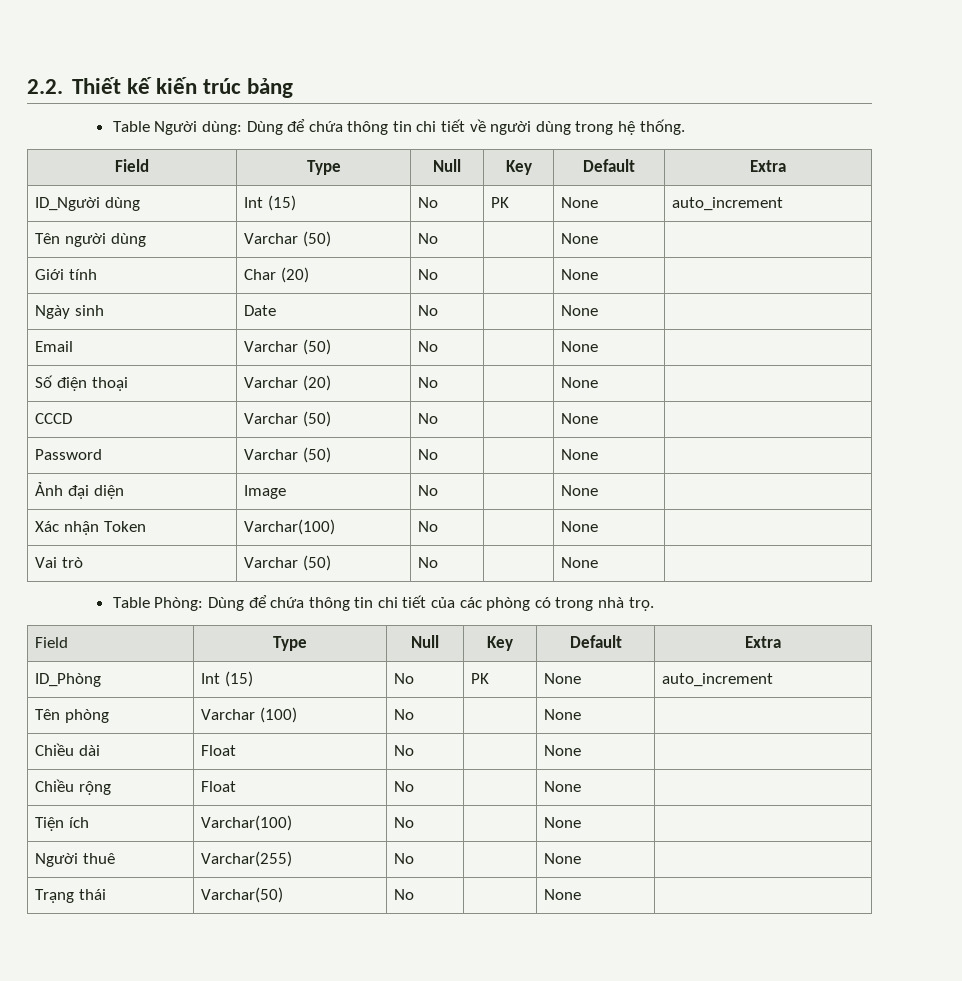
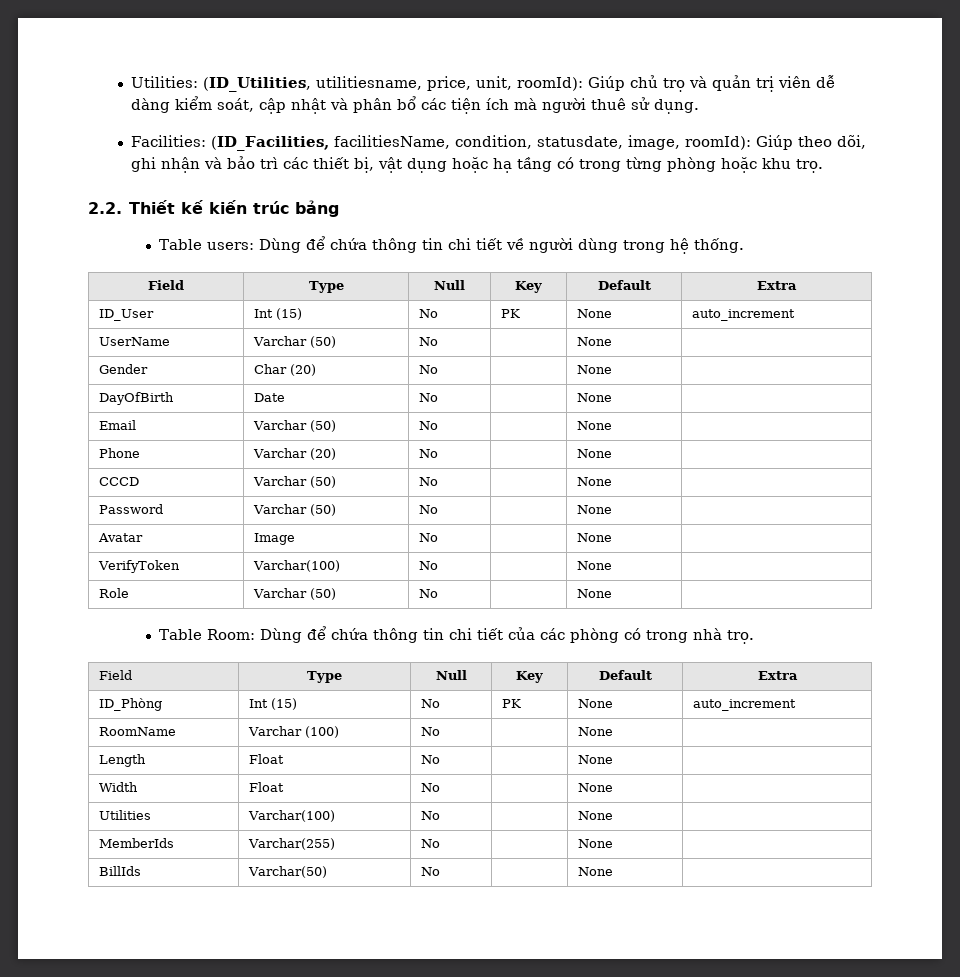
+ Utilities: (ID_Utilities, utilitiesname, price, unit, roomId): Giúp chủ trọ và quản trị viên dễ dàng kiểm soát, cập nhật và phân bổ các tiện ích mà người thuê sử dụng.
+ Facilities: (ID_Facilities, facilitiesName, condition, statusdate, image, roomId): Giúp theo dõi, ghi nhận và bảo trì các thiết bị, vật dụng hoặc hạ tầng có trong từng phòng hoặc khu trọ.
- Table Người dùng: Dùng để chứa thông tin chi tiết về người dùng trong hệ thống.
+ Table users: Dùng để chứa thông tin chi tiết về người dùng trong hệ thống.
- ID_Người dùng | Int (15) | No | PK | None | auto_increment
- Tên người dùng | Varchar (50) | No | | None |
- Giới tính | Char (20) | No | | None |
+ ID_User | Int (15) | No | PK | None | auto_increment
+ UserName | Varchar (50) | No | | None |
+ Gender | Char (20) | No | | None |
- Ngày sinh | Date | No | | None |
+ DayOfBirth | Date | No | | None |
- Số điện thoại | Varchar (20) | No | | None |
+ Phone | Varchar (20) | No | | None |
- Ảnh đại diện | Image | No | | None |
+ Avatar | Image | No | | None |
- Xác nhận Token | Varchar(100) | No | | None |
- Vai trò | Varchar (50) | No | | None |
+ VerifyToken | Varchar(100) | No | | None |
+ Role | Varchar (50) | No | | None |
- Table Phòng: Dùng để chứa thông tin chi tiết của các phòng có trong nhà trọ.
+ Table Room: Dùng để chứa thông tin chi tiết của các phòng có trong nhà trọ.
- Tên phòng | Varchar (100) | No | | None |
+ RoomName | Varchar (100) | No | | None |
- Chiều dài | Float | No | | None |
- Chiều rộng | Float | No | | None |
- Tiện ích | Varchar(100) | No | | None |
- Người thuê | Varchar(255) | No | | None |
+ Length | Float | No | | None |
+ Width | Float | No | | None |
+ Utilities | Varchar(100) | No | | None |
+ MemberIds | Varchar(255) | No | | None |
- Trạng thái | Varchar(50) | No | | None |
+ BillIds | Varchar(50) | No | | None |

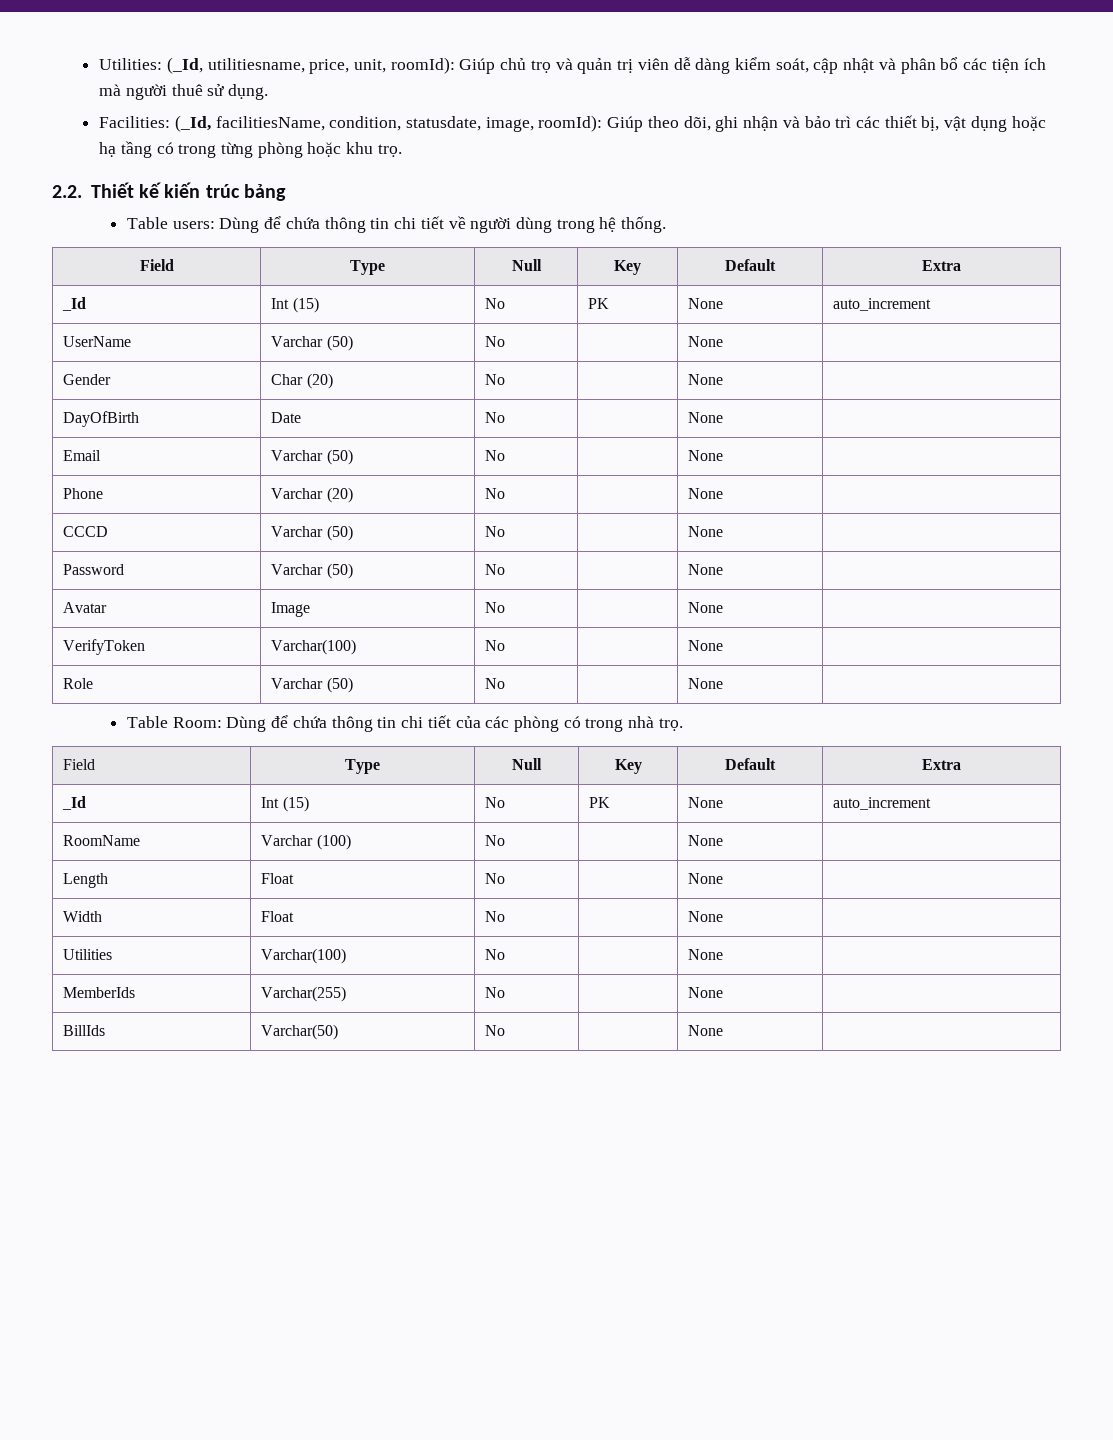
- Utilities: (ID_Utilities, utilitiesname, price, unit, roomId): Giúp chủ trọ và quản trị viên dễ dàng kiểm soát, cập nhật và phân bổ các tiện ích mà người thuê sử dụng.
+ Utilities: (_Id, utilitiesname, price, unit, roomId): Giúp chủ trọ và quản trị viên dễ dàng kiểm soát, cập nhật và phân bổ các tiện ích mà người thuê sử dụng.
- Facilities: (ID_Facilities, facilitiesName, condition, statusdate, image, roomId): Giúp theo dõi, ghi nhận và bảo trì các thiết bị, vật dụng hoặc hạ tầng có trong từng phòng hoặc khu trọ.
+ Facilities: (_Id, facilitiesName, condition, statusdate, image, roomId): Giúp theo dõi, ghi nhận và bảo trì các thiết bị, vật dụng hoặc hạ tầng có trong từng phòng hoặc khu trọ.
  Table users: Dùng để chứa thông tin chi tiết về người dùng trong hệ thống.
  Field | Type | Null | Key | Default | Extra
- ID_User | Int (15) | No | PK | None | auto_increment
+ _Id | Int (15) | No | PK | None | auto_increment
  Table Room: Dùng để chứa thông tin chi tiết của các phòng có trong nhà trọ.
  Field | Type | Null | Key | Default | Extra
- ID_Phòng | Int (15) | No | PK | None | auto_increment
+ _Id | Int (15) | No | PK | None | auto_increment

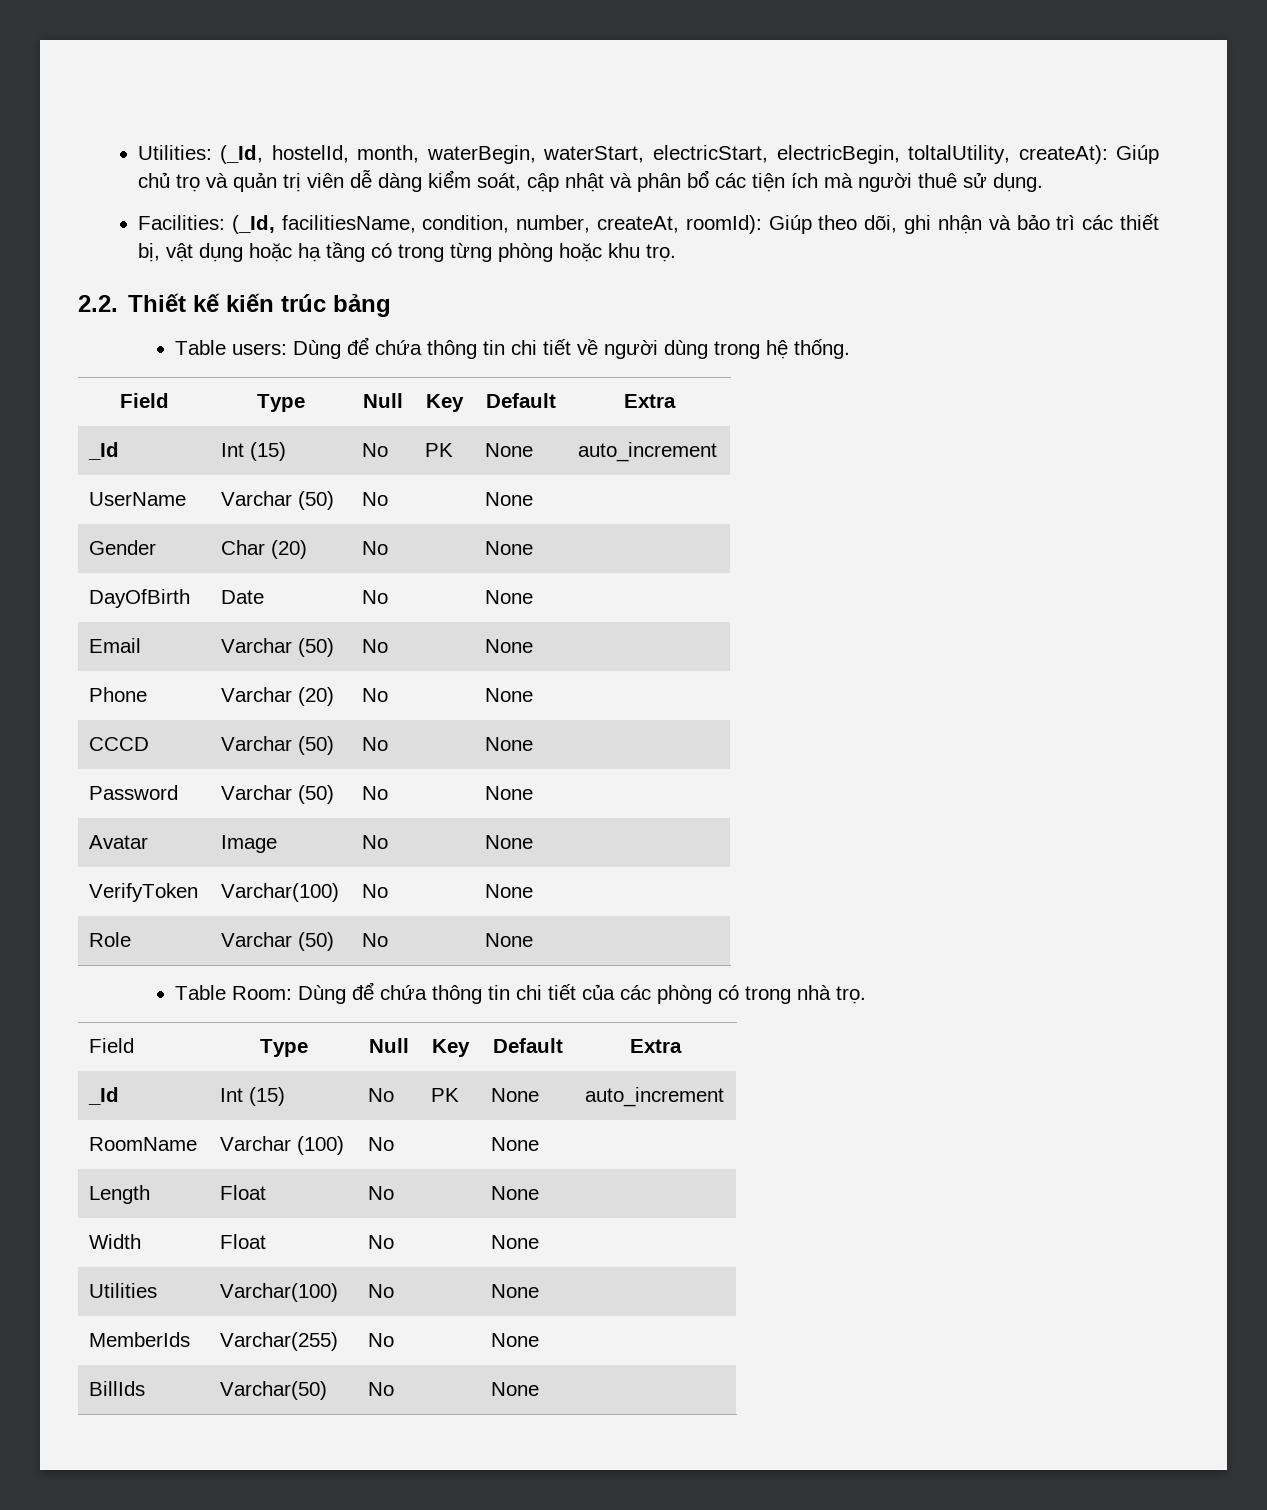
- Utilities: (_Id, utilitiesname, price, unit, roomId): Giúp chủ trọ và quản trị viên dễ dàng kiểm soát, cập nhật và phân bổ các tiện ích mà người thuê sử dụng.
+ Utilities: (_Id, hostelId, month, waterBegin, waterStart, electricStart, electricBegin, toltalUtility, createAt): Giúp chủ trọ và quản trị viên dễ dàng kiểm soát, cập nhật và phân bổ các tiện ích mà người thuê sử dụng.
- Facilities: (_Id, facilitiesName, condition, statusdate, image, roomId): Giúp theo dõi, ghi nhận và bảo trì các thiết bị, vật dụng hoặc hạ tầng có trong từng phòng hoặc khu trọ.
+ Facilities: (_Id, facilitiesName, condition, number, createAt, roomId): Giúp theo dõi, ghi nhận và bảo trì các thiết bị, vật dụng hoặc hạ tầng có trong từng phòng hoặc khu trọ.

